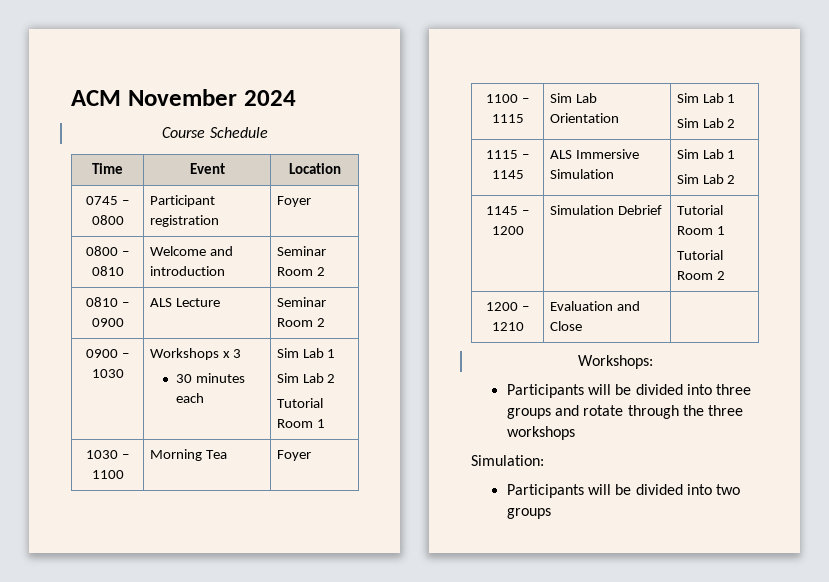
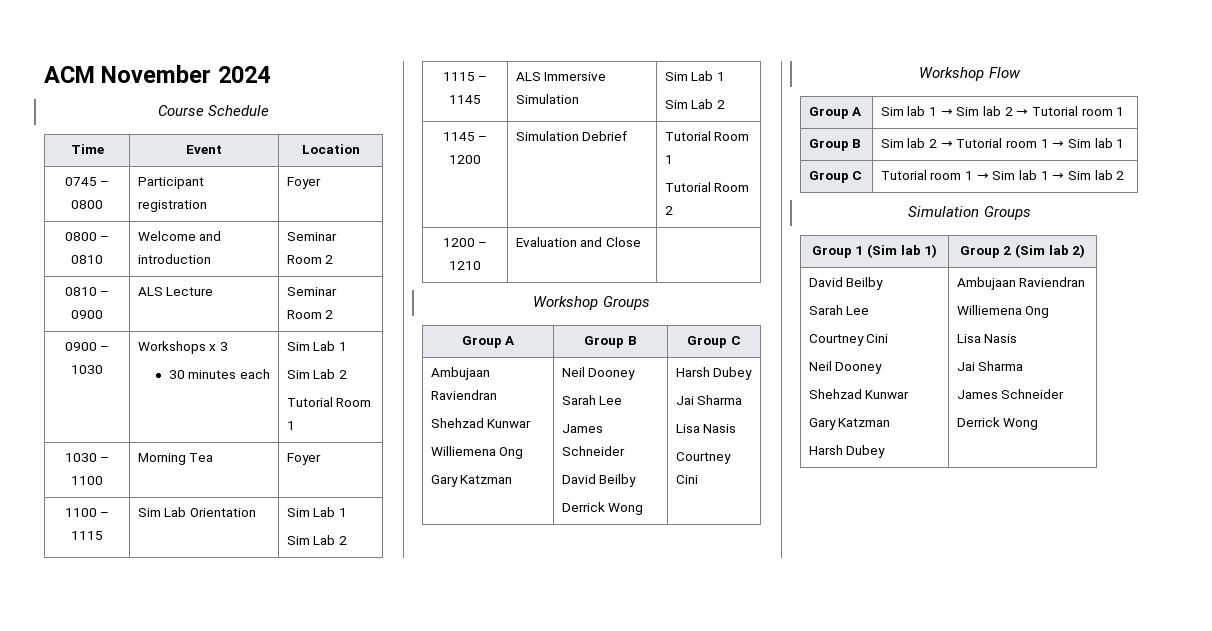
- Workshops:
- Participants will be divided into three groups and rotate through the three workshops
- Simulation:
- Participants will be divided into two groups
+ Workshop Groups
+ Group A | Group B | Group C
+ Ambujaan Raviendran
+ Shehzad Kunwar
+ Williemena Ong
+ Gary Katzman | Neil Dooney
+ Sarah Lee
+ James Schneider
+ David Beilby
+ Derrick Wong | Harsh Dubey
+ Jai Sharma
+ Lisa Nasis
+ Courtney Cini
+ Workshop Flow
+ Group A | Sim lab 1 → Sim lab 2 → Tutorial room 1
+ Group B | Sim lab 2 → Tutorial room 1 → Sim lab 1
+ Group C | Tutorial room 1 → Sim lab 1 → Sim lab 2
+ Simulation Groups
+ Group 1 (Sim lab 1) | Group 2 (Sim lab 2)
+ David Beilby
+ Sarah Lee
+ Courtney Cini
+ Neil Dooney
+ Shehzad Kunwar
+ Gary Katzman
+ Harsh Dubey | Ambujaan Raviendran
+ Williemena Ong
+ Lisa Nasis
+ Jai Sharma
+ James Schneider
+ Derrick Wong

